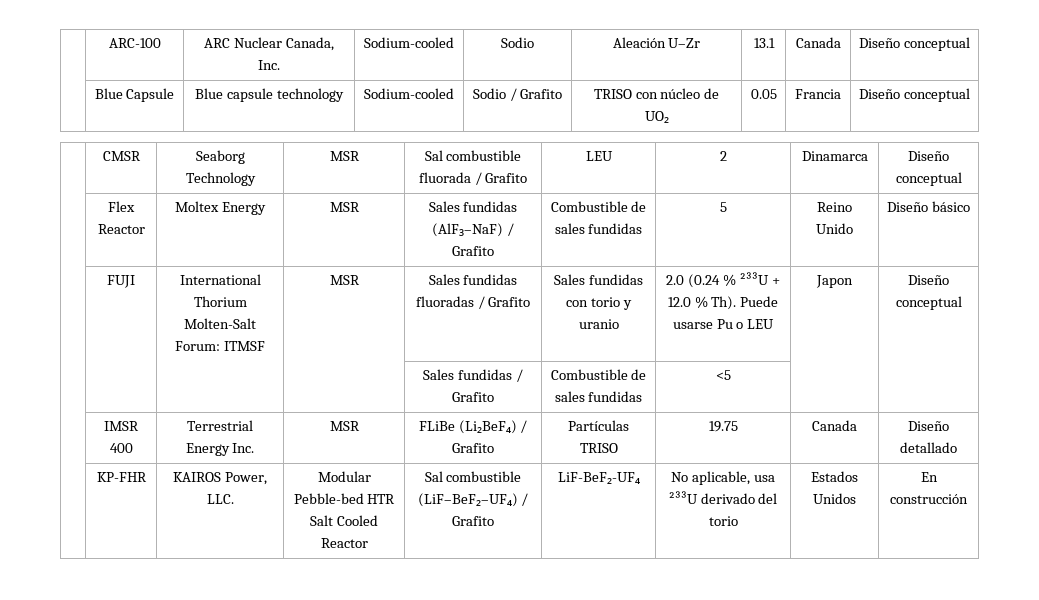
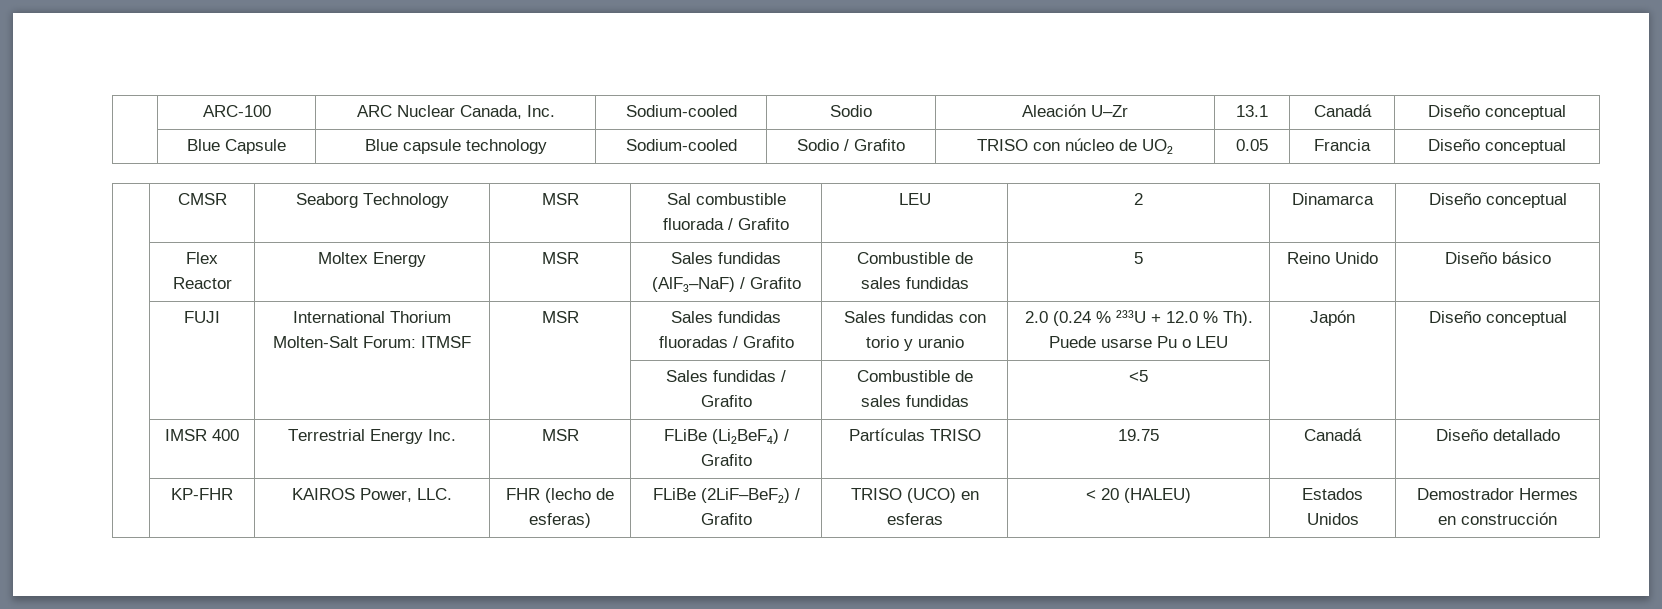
- | ARC-100 | ARC Nuclear Canada, Inc. | Sodium-cooled | Sodio | Aleación U–Zr | 13.1 | Canada | Diseño conceptual
+ | ARC-100 | ARC Nuclear Canada, Inc. | Sodium-cooled | Sodio | Aleación U–Zr | 13.1 | Canadá | Diseño conceptual
- | FUJI | International Thorium Molten-Salt Forum: ITMSF | MSR | Sales fundidas fluoradas / Grafito | Sales fundidas con torio y uranio | 2.0 (0.24 % ²³³U + 12.0 % Th). Puede usarse Pu o LEU | Japon | Diseño conceptual
+ | FUJI | International Thorium Molten-Salt Forum: ITMSF | MSR | Sales fundidas fluoradas / Grafito | Sales fundidas con torio y uranio | 2.0 (0.24 % ²³³U + 12.0 % Th). Puede usarse Pu o LEU | Japón | Diseño conceptual
- | IMSR 400 | Terrestrial Energy Inc. | MSR | FLiBe (Li₂BeF₄) / Grafito | Partículas TRISO | 19.75 | Canada | Diseño detallado
+ | IMSR 400 | Terrestrial Energy Inc. | MSR | FLiBe (Li₂BeF₄) / Grafito | Partículas TRISO | 19.75 | Canadá | Diseño detallado
- | KP-FHR | KAIROS Power, LLC. | Modular Pebble-bed HTR Salt Cooled Reactor | Sal combustible (LiF–BeF₂–UF₄) / Grafito | LiF-BeF₂-UF₄ | No aplicable, usa ²³³U derivado del torio | Estados Unidos | En construcción
+ | KP-FHR | KAIROS Power, LLC. | FHR (lecho de esferas) | FLiBe (2LiF–BeF₂) / Grafito | TRISO (UCO) en esferas | < 20 (HALEU) | Estados Unidos | Demostrador Hermes en construcción

